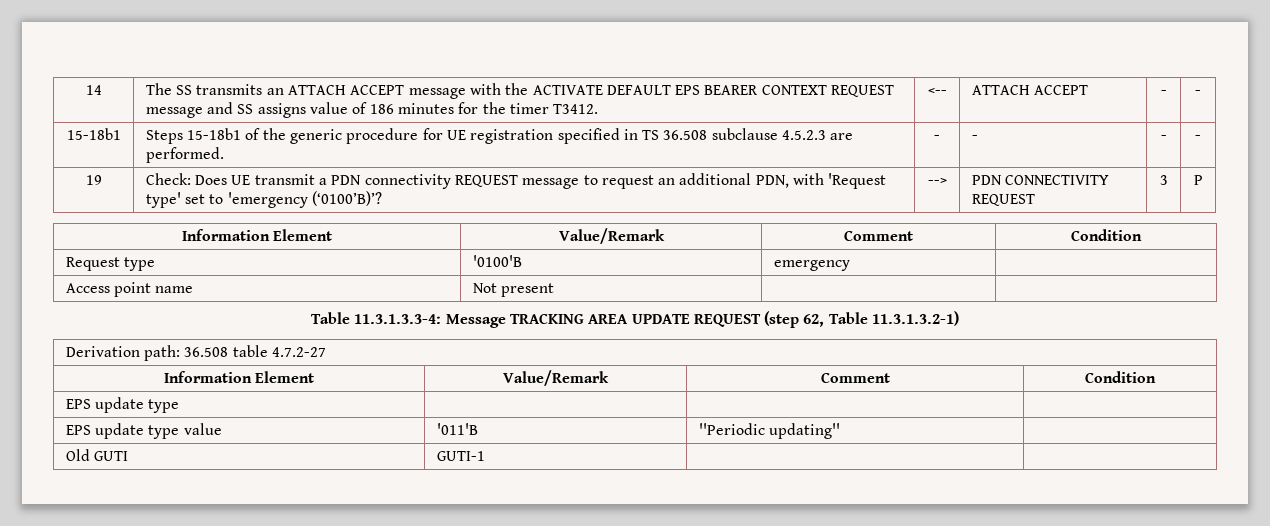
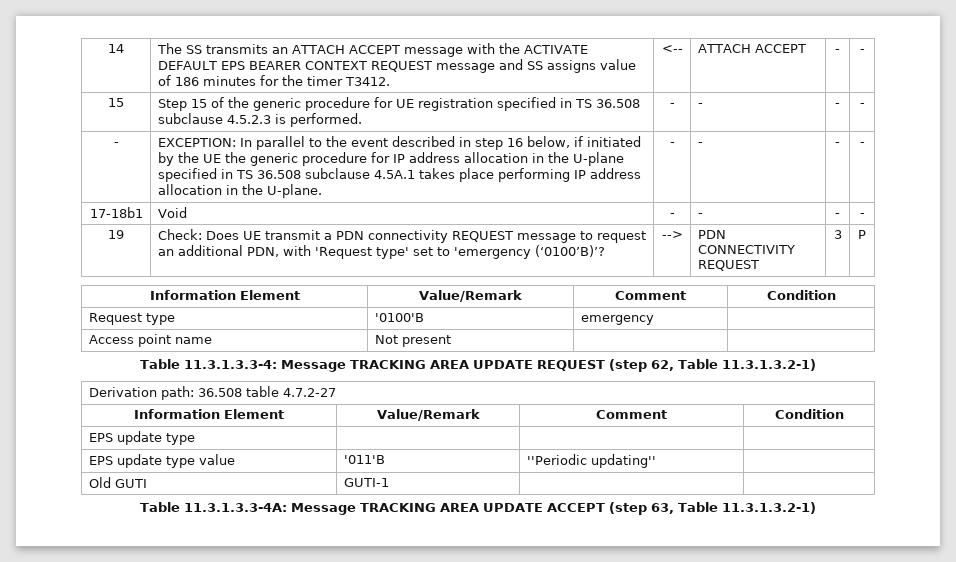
- 15-18b1 | Steps 15-18b1 of the generic procedure for UE registration specified in TS 36.508 subclause 4.5.2.3 are performed. | - | - | - | -
+ 15 | Step 15 of the generic procedure for UE registration specified in TS 36.508 subclause 4.5.2.3 is performed. | - | - | - | -
+ - | EXCEPTION: In parallel to the event described in step 16 below, if initiated by the UE the generic procedure for IP address allocation in the U-plane specified in TS 36.508 subclause 4.5A.1 takes place performing IP address allocation in the U-plane. | - | - | - | -
+ 17-18b1 | Void | - | - | - | -
+ Table 11.3.1.3.3-4A: Message TRACKING AREA UPDATE ACCEPT (step 63, Table 11.3.1.3.2-1)

